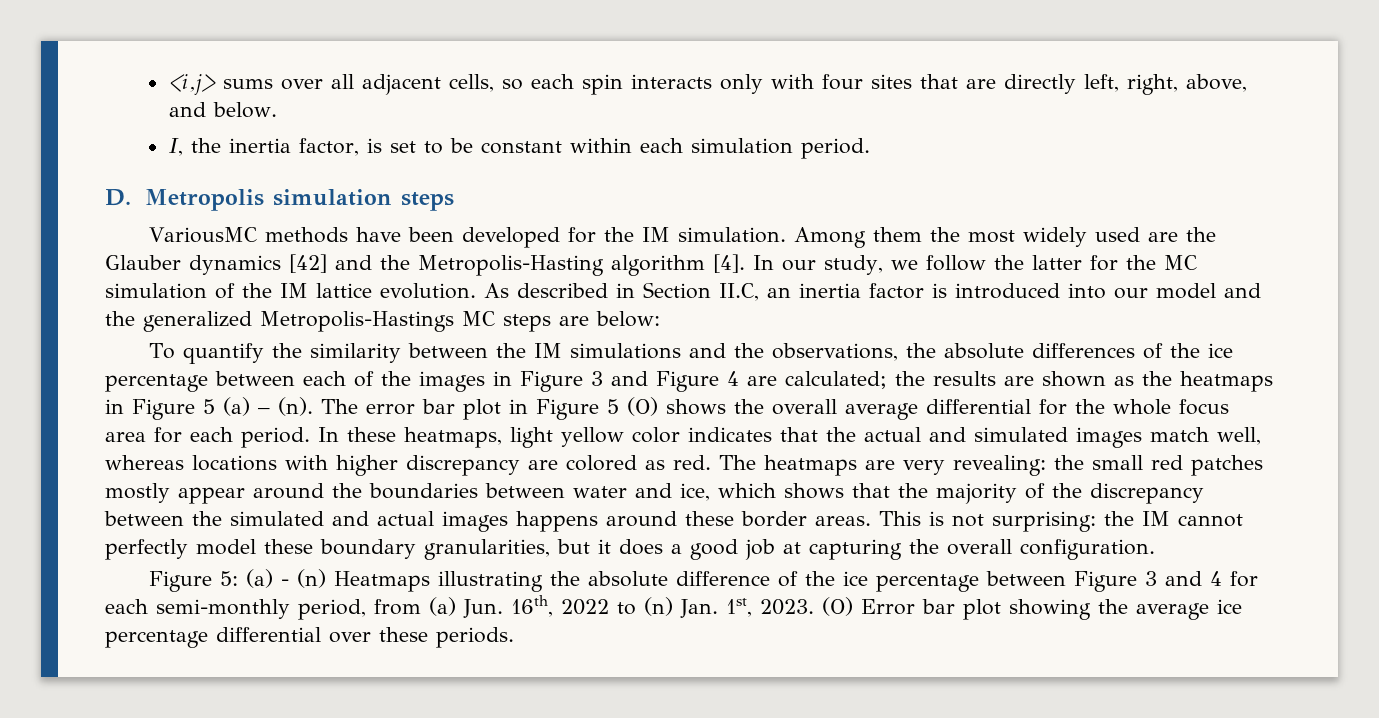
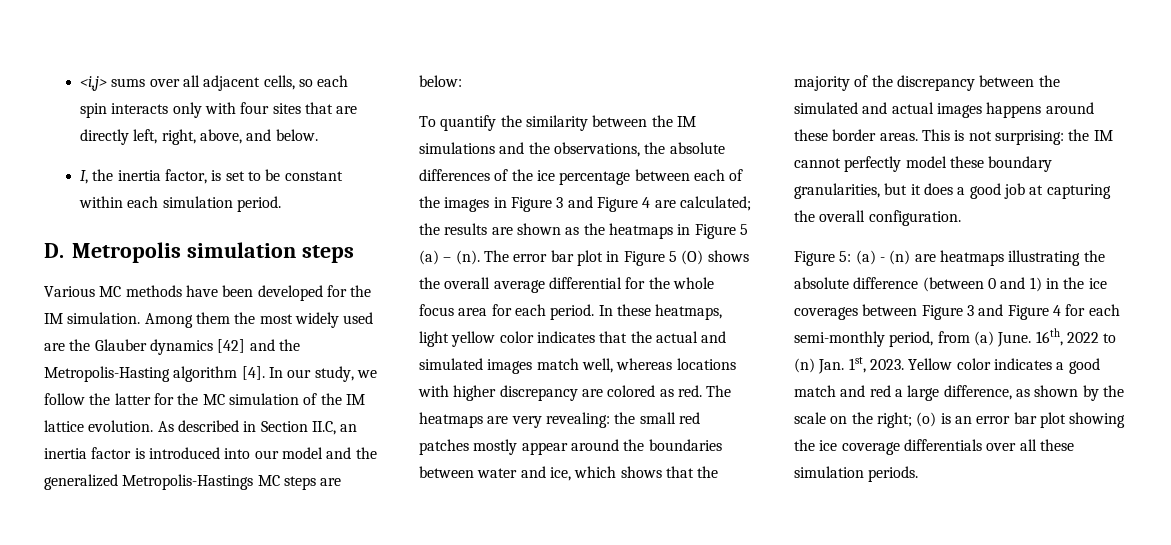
- VariousMC methods have been developed for the IM simulation.
+ Various MC methods have been developed for the IM simulation.
- Figure 5: (a) - (n) Heatmaps illustrating the absolute difference of the ice percentage between Figure 3 and 4 for each semi-monthly period, from (a) Jun. 16th, 2022 to (n) Jan. 1st, 2023.
+ Figure 5: (a) - (n) are heatmaps illustrating the absolute difference (between 0 and 1) in the ice coverages between Figure 3 and Figure 4 for each semi-monthly period, from (a) June. 16th, 2022 to (n) Jan. 1st, 2023.
- (O) Error bar plot showing the average ice percentage differential over these periods.
+ Yellow color indicates a good match and red a large difference, as shown by the scale on the right; (o) is an error bar plot showing the ice coverage differentials over all these simulation periods.

